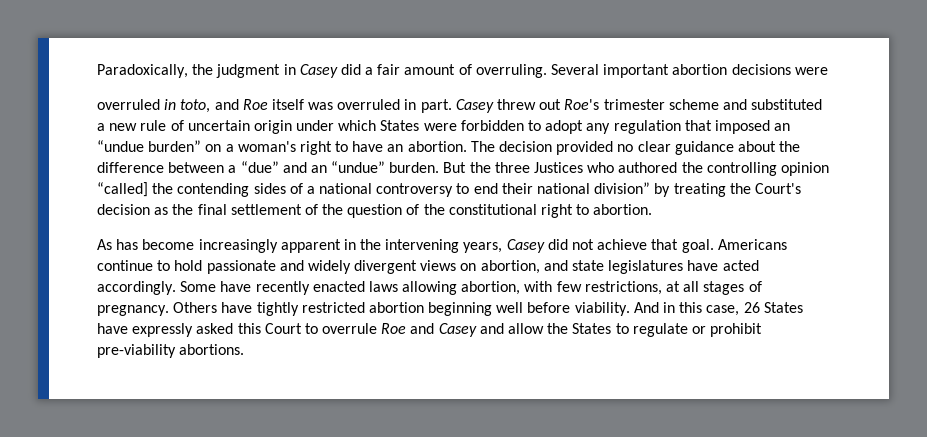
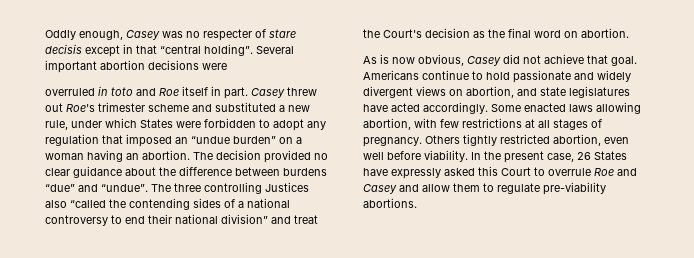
- Paradoxically, the judgment in Casey did a fair amount of overruling.
+ Oddly enough, Casey was no respecter of stare decisis except in that “central holding”.
- overruled in toto, and Roe itself was overruled in part.
+ overruled in toto and Roe itself in part.
- Casey threw out Roe's trimester scheme and substituted a new rule of uncertain origin under which States were forbidden to adopt any regulation that imposed an “undue burden” on a woman's right to have an abortion.
+ Casey threw out Roe's trimester scheme and substituted a new rule, under which States were forbidden to adopt any regulation that imposed an “undue burden” on a woman having an abortion.
- The decision provided no clear guidance about the difference between a “due” and an “undue” burden. But the three Justices who authored the controlling opinion “called] the contending sides of a national controversy to end their national division” by treating the Court's decision as the final settlement of the question of the constitutional right to abortion.
- As has become increasingly apparent in the intervening years, Casey did not achieve that goal.
+ The decision provided no clear guidance about the difference between burdens “due” and “undue”. The three controlling Justices also “called the contending sides of a national controversy to end their national division” and treat the Court's decision as the final word on abortion.
+ As is now obvious, Casey did not achieve that goal.
- Some have recently enacted laws allowing abortion, with few restrictions, at all stages of pregnancy.
+ Some enacted laws allowing abortion, with few restrictions at all stages of pregnancy.
- Others have tightly restricted abortion beginning well before viability.
+ Others tightly restricted abortion, even well before viability.
- And in this case, 26 States have expressly asked this Court to overrule Roe and Casey and allow the States to regulate or prohibit pre-viability abortions.
+ In the present case, 26 States have expressly asked this Court to overrule Roe and Casey and allow them to regulate pre-viability abortions.

